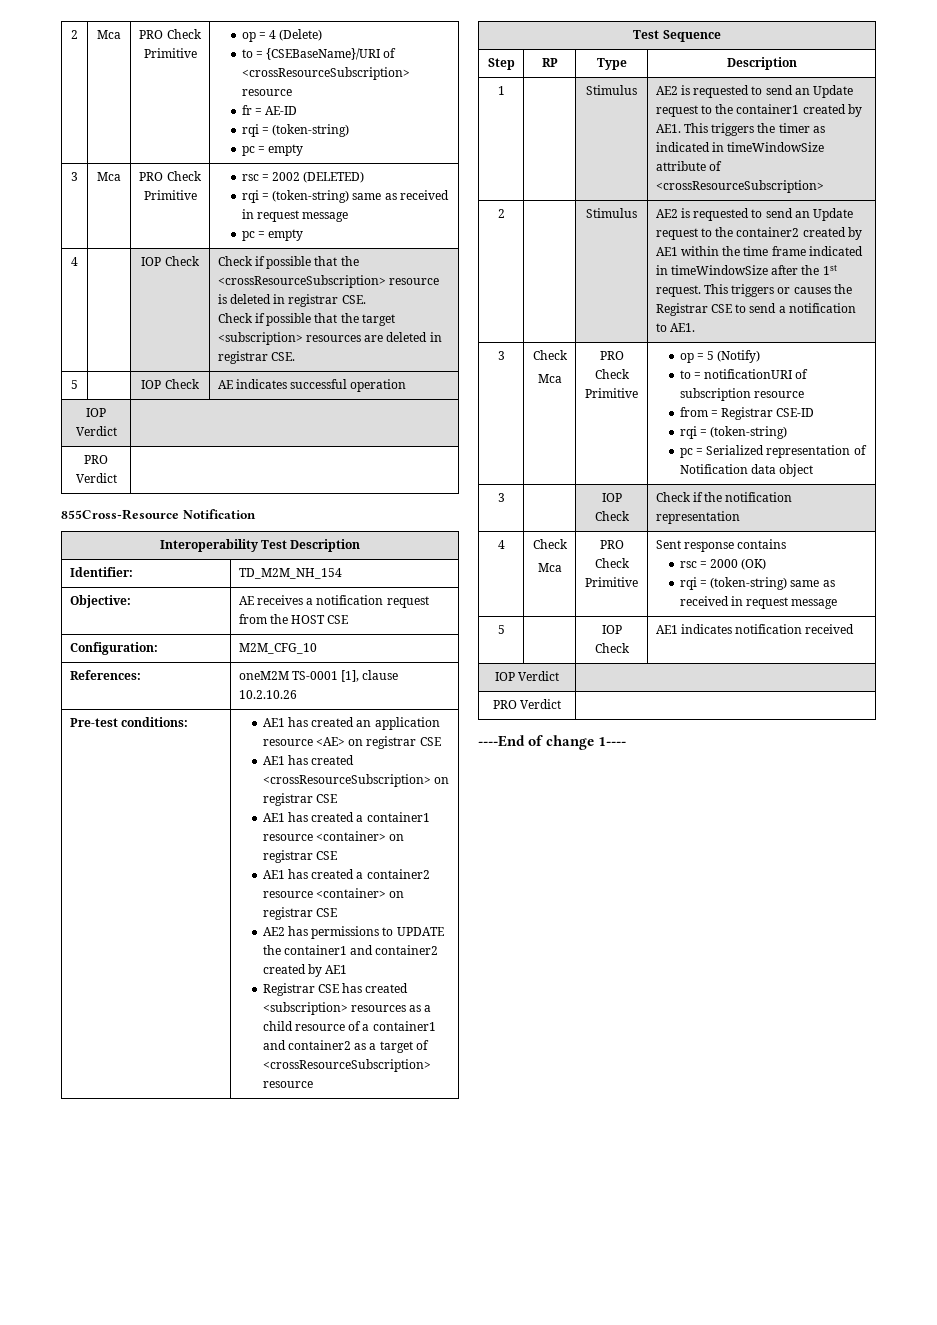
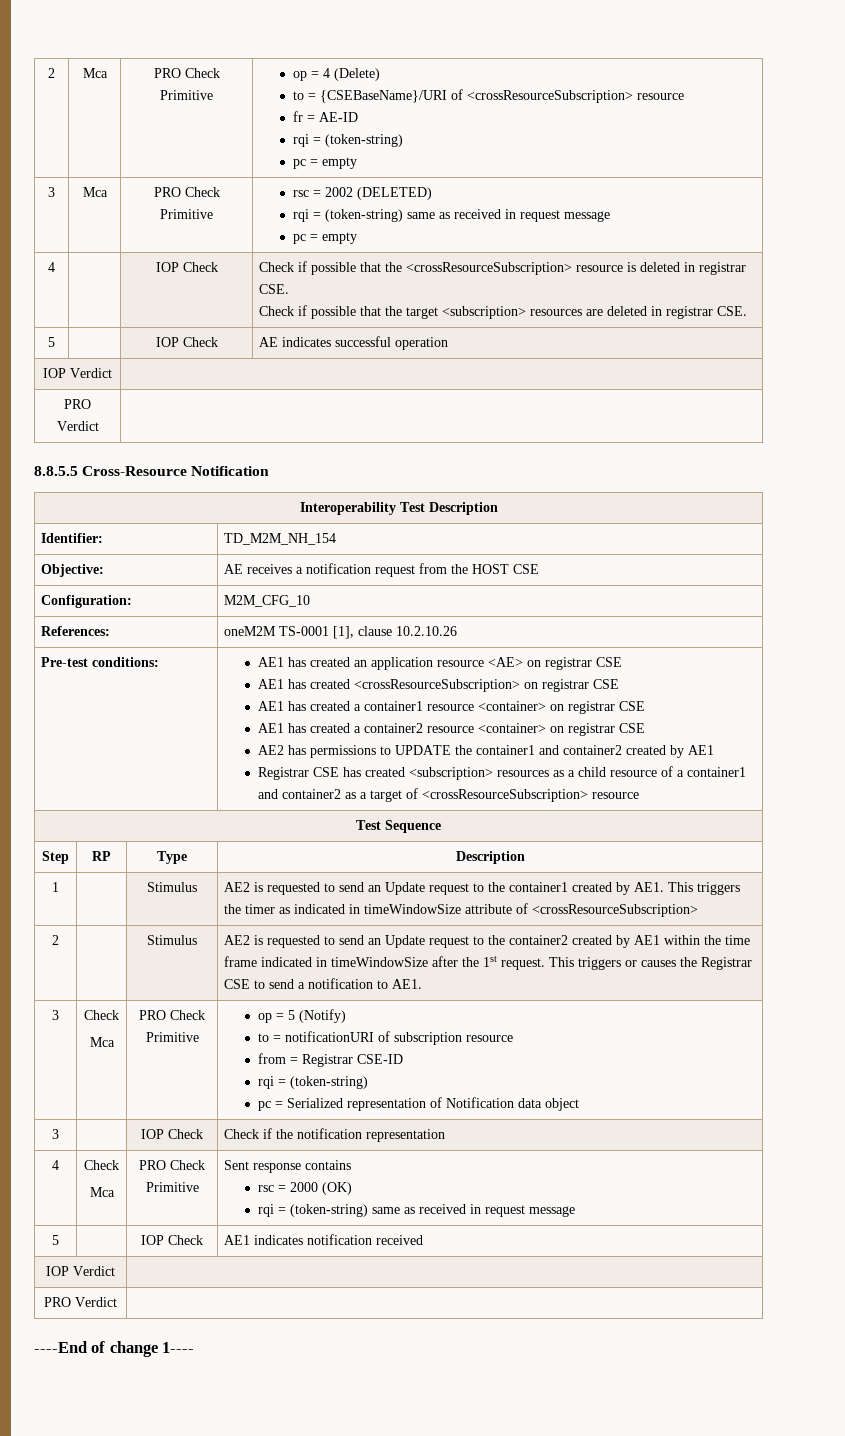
- 855Cross-Resource Notification
+ 8.8.5.5 Cross-Resource Notification

